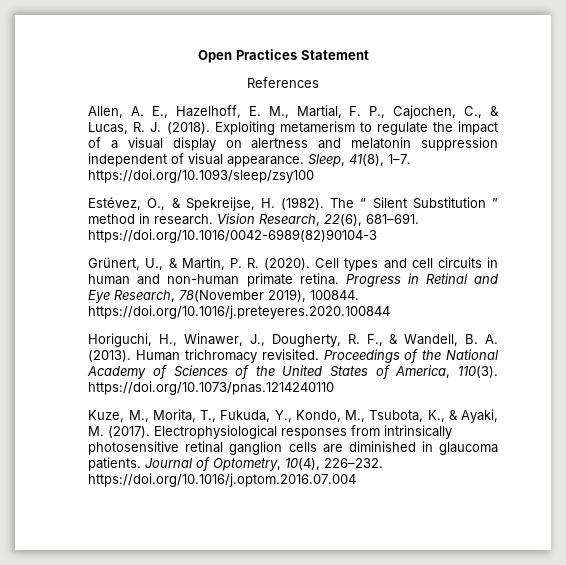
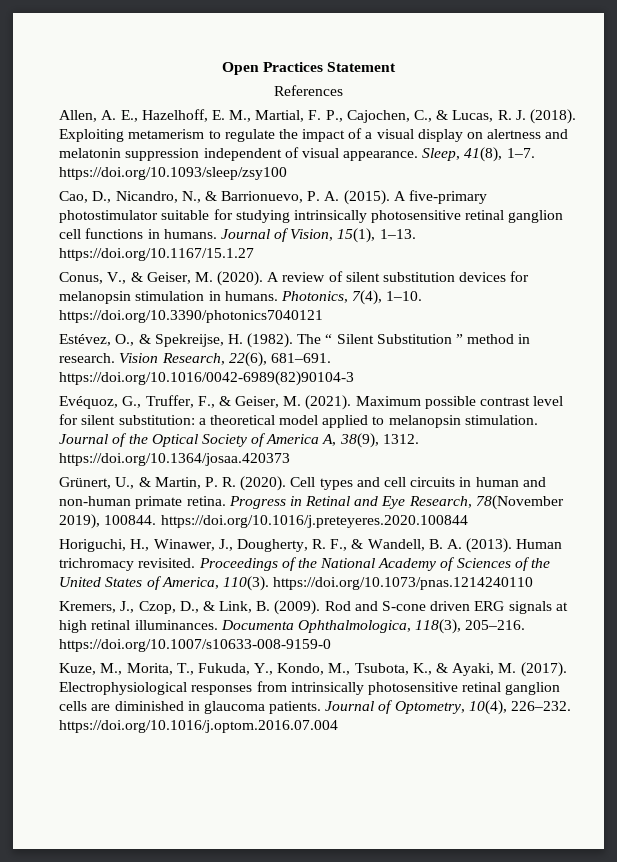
+ Cao, D., Nicandro, N., & Barrionuevo, P. A. (2015). A five-primary photostimulator suitable for studying intrinsically photosensitive retinal ganglion cell functions in humans. Journal of Vision, 15(1), 1–13. https://doi.org/10.1167/15.1.27
+ Conus, V., & Geiser, M. (2020). A review of silent substitution devices for melanopsin stimulation in humans. Photonics, 7(4), 1–10. https://doi.org/10.3390/photonics7040121
+ Evéquoz, G., Truffer, F., & Geiser, M. (2021). Maximum possible contrast level for silent substitution: a theoretical model applied to melanopsin stimulation. Journal of the Optical Society of America A, 38(9), 1312. https://doi.org/10.1364/josaa.420373
+ Kremers, J., Czop, D., & Link, B. (2009). Rod and S-cone driven ERG signals at high retinal illuminances. Documenta Ophthalmologica, 118(3), 205–216. https://doi.org/10.1007/s10633-008-9159-0

